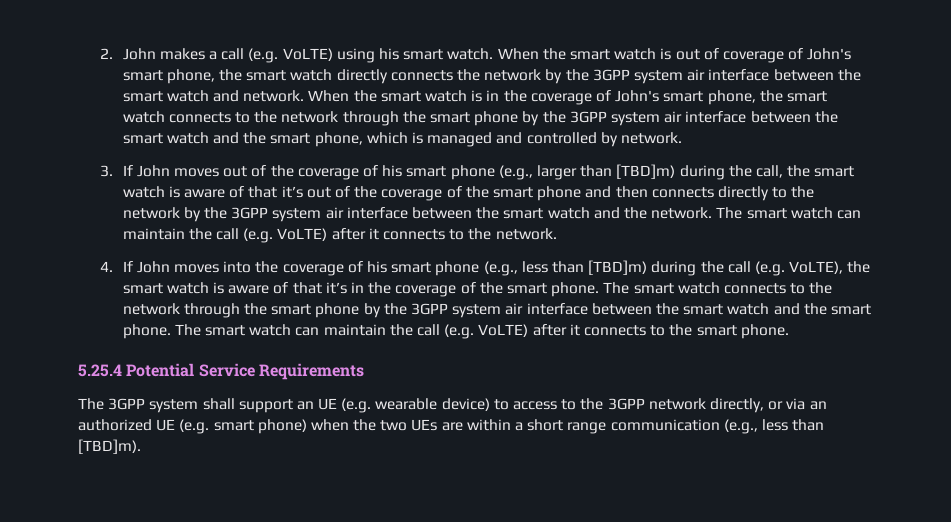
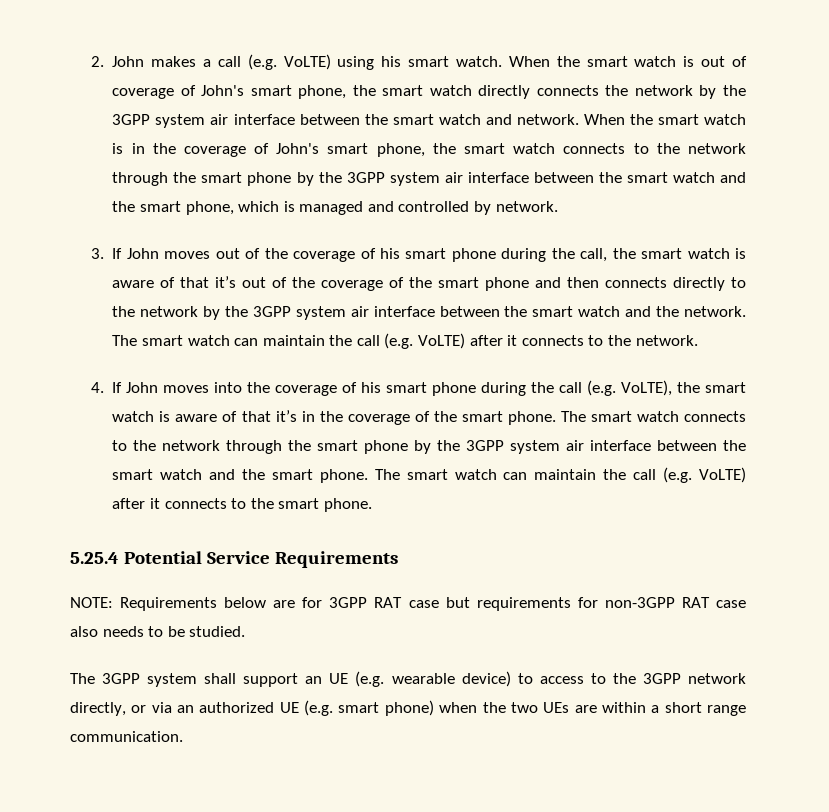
- 3. If John moves out of the coverage of his smart phone (e.g., larger than [TBD]m) during the call, the smart watch is aware of that it’s out of the coverage of the smart phone and then connects directly to the network by the 3GPP system air interface between the smart watch and the network.
+ 3. If John moves out of the coverage of his smart phone during the call, the smart watch is aware of that it’s out of the coverage of the smart phone and then connects directly to the network by the 3GPP system air interface between the smart watch and the network.
- 4. If John moves into the coverage of his smart phone (e.g., less than [TBD]m) during the call (e.g. VoLTE), the smart watch is aware of that it’s in the coverage of the smart phone.
+ 4. If John moves into the coverage of his smart phone during the call (e.g. VoLTE), the smart watch is aware of that it’s in the coverage of the smart phone.
+ NOTE: Requirements below are for 3GPP RAT case but requirements for non-3GPP RAT case also needs to be studied.
- The 3GPP system shall support an UE (e.g. wearable device) to access to the 3GPP network directly, or via an authorized UE (e.g. smart phone) when the two UEs are within a short range communication (e.g., less than [TBD]m).
+ The 3GPP system shall support an UE (e.g. wearable device) to access to the 3GPP network directly, or via an authorized UE (e.g. smart phone) when the two UEs are within a short range communication.

